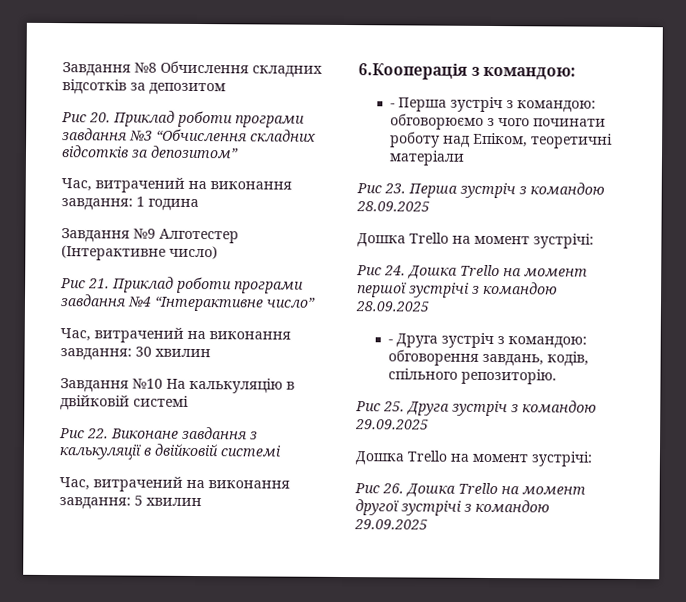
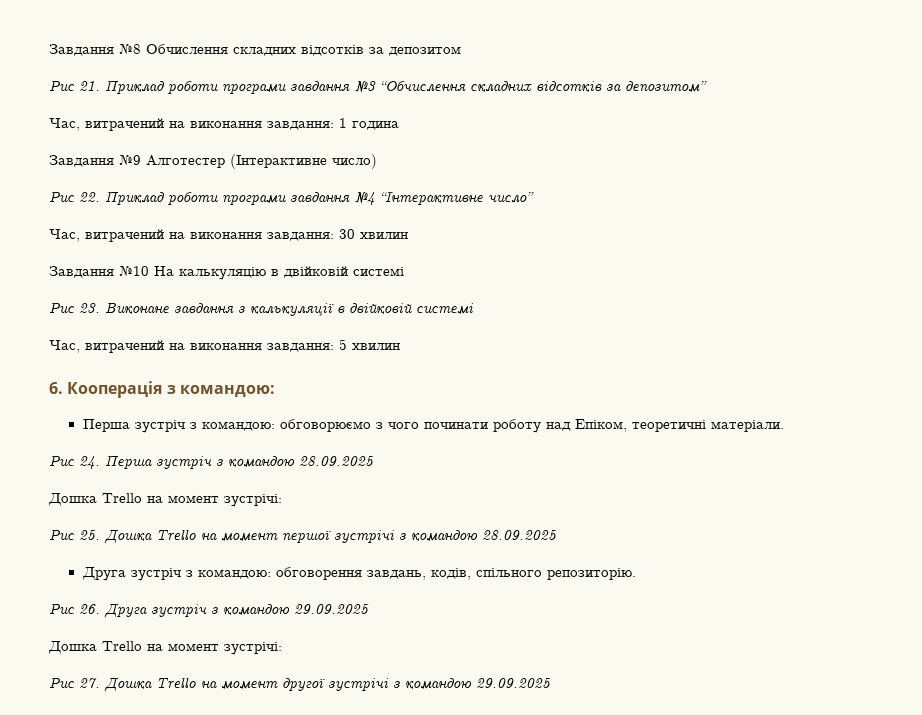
- Рис 20. Приклад роботи програми завдання №3 “Обчислення складних відсотків за депозитом”
+ Рис 21. Приклад роботи програми завдання №3 “Обчислення складних відсотків за депозитом”
- Рис 21. Приклад роботи програми завдання №4 “Інтерактивне число”
+ Рис 22. Приклад роботи програми завдання №4 “Інтерактивне число”
- Рис 22. Виконане завдання з калькуляції в двійковій системі
+ Рис 23. Виконане завдання з калькуляції в двійковій системі
- 6.Кооперація з командою:
+ 6. Кооперація з командою:
- - Перша зустріч з командою: обговорюємо з чого починати роботу над Епіком, теоретичні матеріали
- Рис 23. Перша зустріч з командою 28.09.2025
+ Перша зустріч з командою: обговорюємо з чого починати роботу над Епіком, теоретичні матеріали.
+ Рис 24. Перша зустріч з командою 28.09.2025
- Рис 24. Дошка Trello на момент першої зустрічі з командою 28.09.2025
+ Рис 25. Дошка Trello на момент першої зустрічі з командою 28.09.2025
- - Друга зустріч з командою: обговорення завдань, кодів, спільного репозиторію.
+ Друга зустріч з командою: обговорення завдань, кодів, спільного репозиторію.
- Рис 25. Друга зустріч з командою 29.09.2025
+ Рис 26. Друга зустріч з командою 29.09.2025
- Рис 26. Дошка Trello на момент другої зустрічі з командою 29.09.2025
+ Рис 27. Дошка Trello на момент другої зустрічі з командою 29.09.2025

